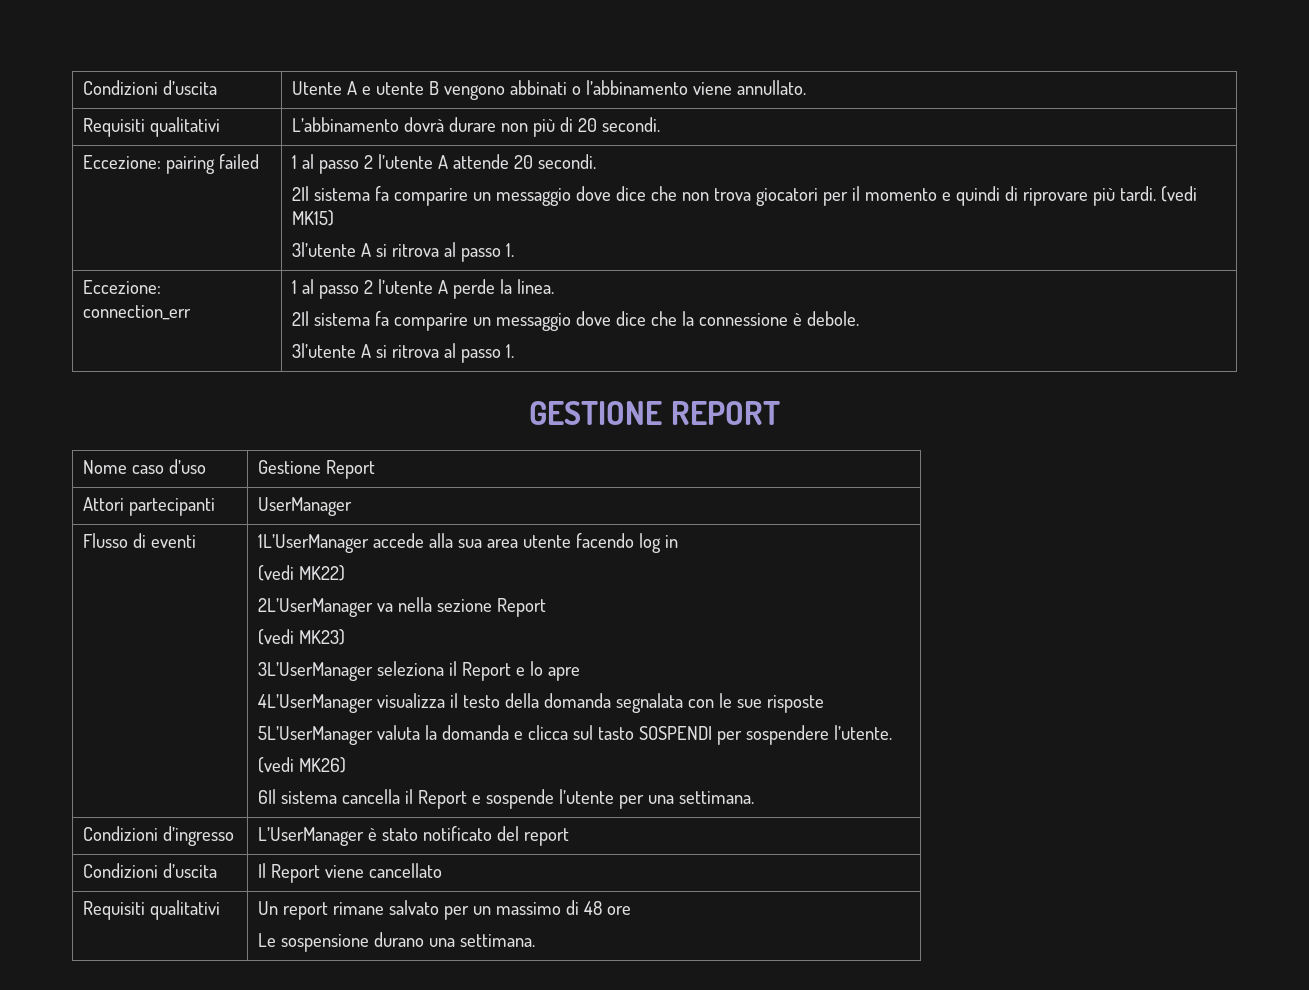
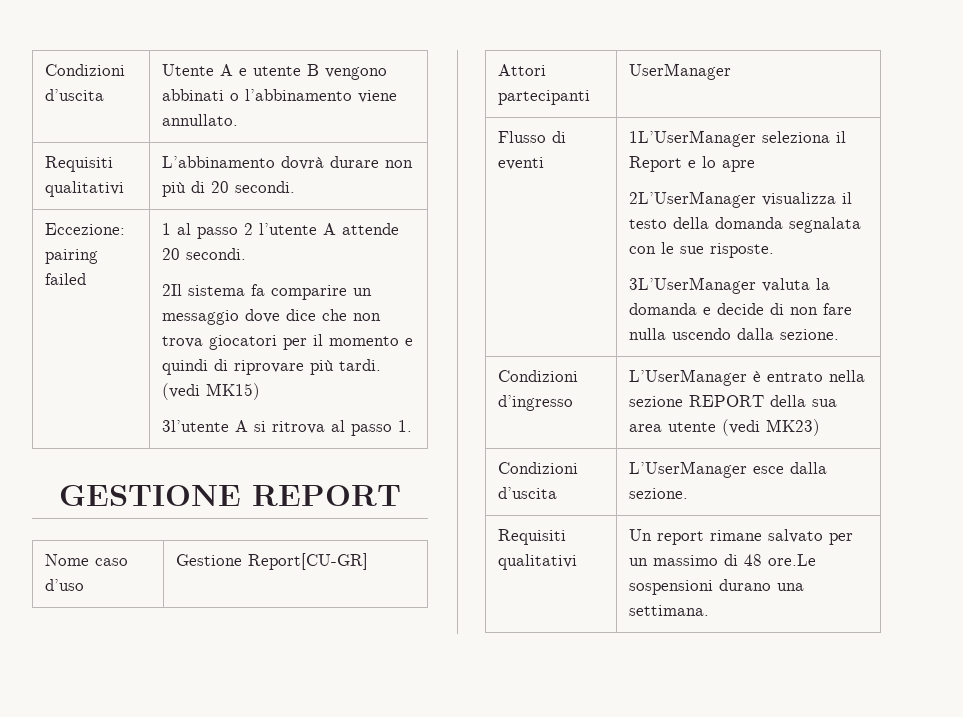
- Eccezione: connection_err | 1 al passo 2 l’utente A perde la linea.
- 2Il sistema fa comparire un messaggio dove dice che la connessione è debole.
- 3l’utente A si ritrova al passo 1.
- Nome caso d’uso | Gestione Report
+ Nome caso d’uso | Gestione Report[CU-GR]
- 1L’UserManager accede alla sua area utente facendo log in
- (vedi MK22)
- 2L’UserManager va nella sezione Report
- (vedi MK23)
- 3L’UserManager seleziona il Report e lo apre
+ 1L’UserManager seleziona il Report e lo apre
- 4L’UserManager visualizza il testo della domanda segnalata con le sue risposte
- 5L’UserManager valuta la domanda e clicca sul tasto SOSPENDI per sospendere l’utente.
- (vedi MK26)
- 6Il sistema cancella il Report e sospende l’utente per una settimana.
- Condizioni d’ingresso | L’UserManager è stato notificato del report
- Condizioni d’uscita | Il Report viene cancellato
+ 2L’UserManager visualizza il testo della domanda segnalata con le sue risposte.
+ 3L’UserManager valuta la domanda e decide di non fare nulla uscendo dalla sezione.
+ Condizioni d’ingresso | L’UserManager è entrato nella sezione REPORT della sua area utente (vedi MK23)
+ Condizioni d’uscita | L’UserManager esce dalla sezione.
- Requisiti qualitativi | Un report rimane salvato per un massimo di 48 ore
- Le sospensione durano una settimana.
+ Requisiti qualitativi | Un report rimane salvato per un massimo di 48 ore.Le sospensioni durano una settimana.

